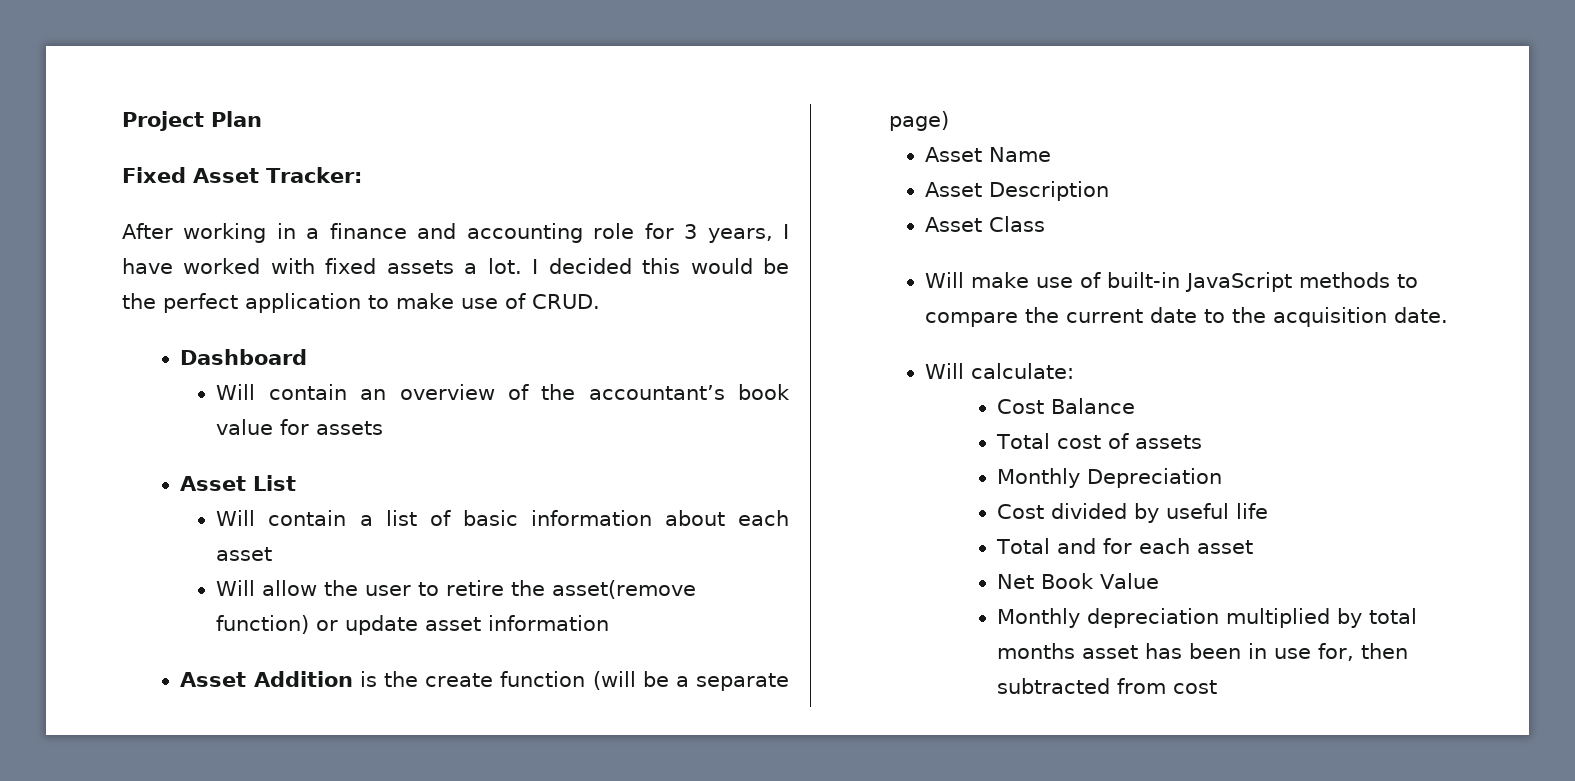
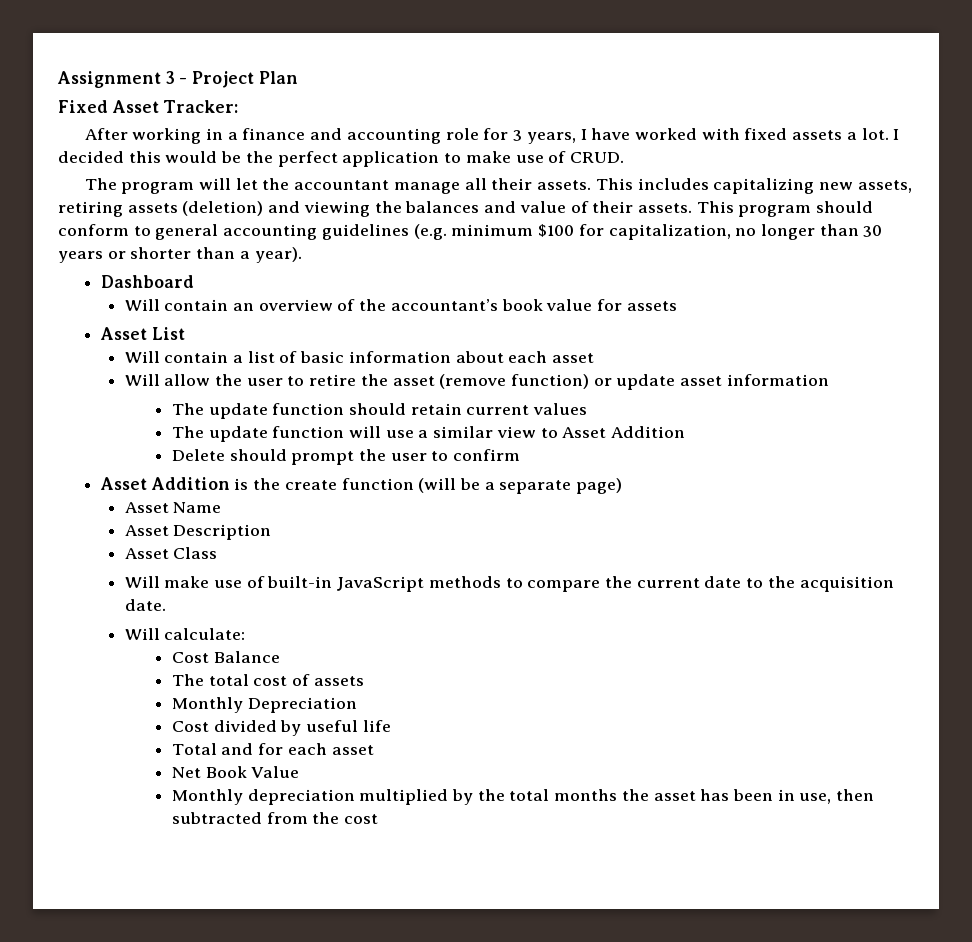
- Project Plan
+ Assignment 3 - Project Plan
+ The program will let the accountant manage all their assets. This includes capitalizing new assets, retiring assets (deletion) and viewing the balances and value of their assets. This program should conform to general accounting guidelines (e.g. minimum $100 for capitalization, no longer than 30 years or shorter than a year).
- Will allow the user to retire the asset(remove function) or update asset information
+ Will allow the user to retire the asset (remove function) or update asset information
+ The update function should retain current values
+ The update function will use a similar view to Asset Addition
+ Delete should prompt the user to confirm
- Total cost of assets
+ The total cost of assets
- Monthly depreciation multiplied by total months asset has been in use for, then subtracted from cost
+ Monthly depreciation multiplied by the total months the asset has been in use, then subtracted from the cost

